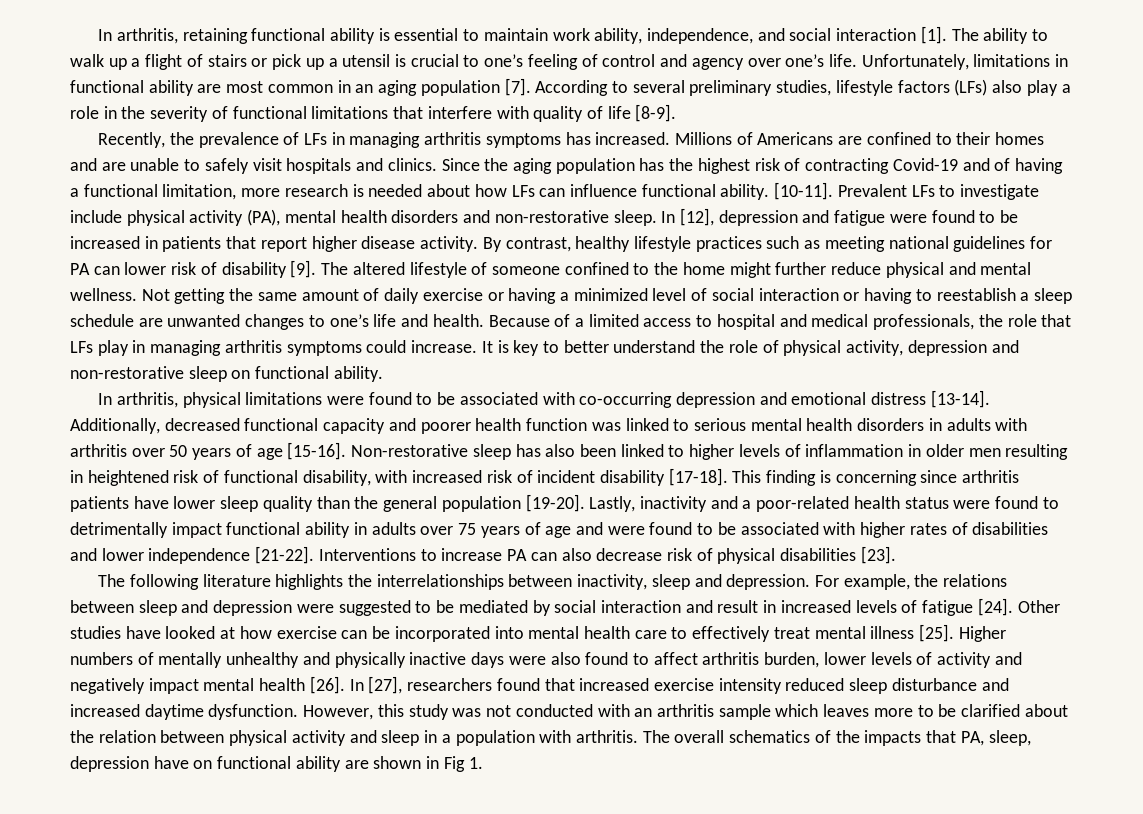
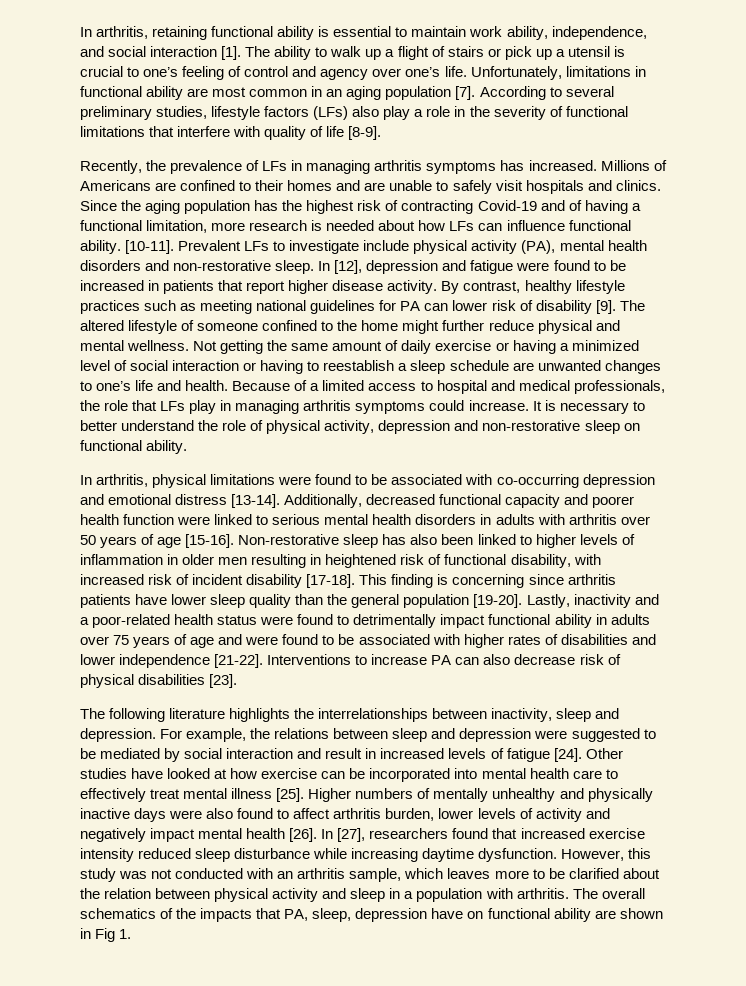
- It is key to better understand the role of physical activity, depression and non-restorative sleep on functional ability.
+ It is necessary to better understand the role of physical activity, depression and non-restorative sleep on functional ability.
- Additionally, decreased functional capacity and poorer health function was linked to serious mental health disorders in adults with arthritis over 50 years of age [15-16].
+ Additionally, decreased functional capacity and poorer health function were linked to serious mental health disorders in adults with arthritis over 50 years of age [15-16].
- In [27], researchers found that increased exercise intensity reduced sleep disturbance and increased daytime dysfunction.
+ In [27], researchers found that increased exercise intensity reduced sleep disturbance while increasing daytime dysfunction.
- However, this study was not conducted with an arthritis sample which leaves more to be clarified about the relation between physical activity and sleep in a population with arthritis.
+ However, this study was not conducted with an arthritis sample, which leaves more to be clarified about the relation between physical activity and sleep in a population with arthritis.

